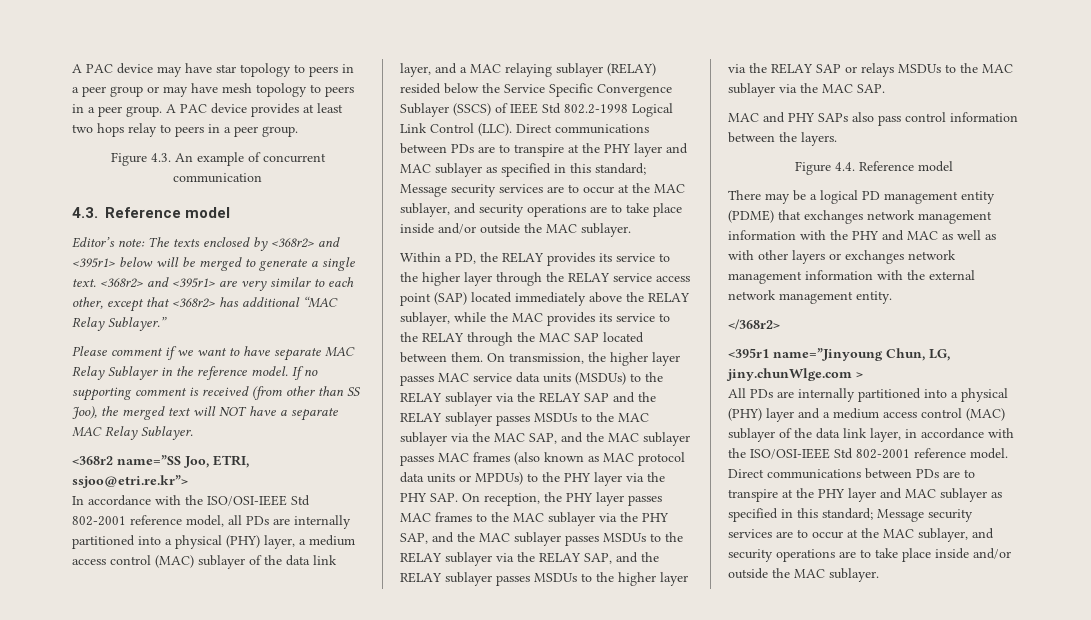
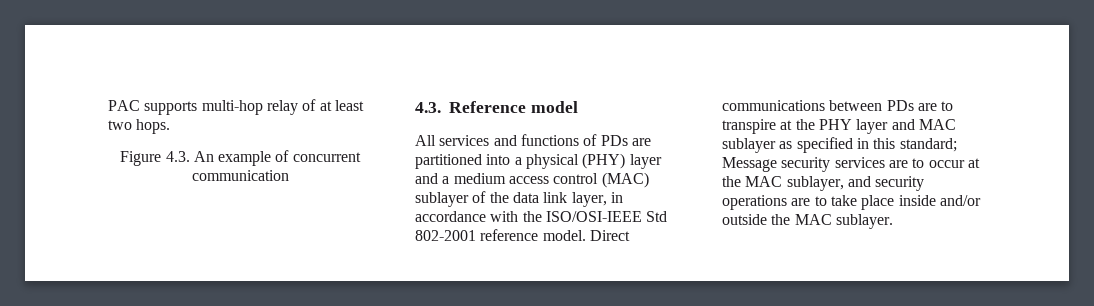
- A PAC device may have star topology to peers in a peer group or may have mesh topology to peers in a peer group. A PAC device provides at least two hops relay to peers in a peer group.
+ PAC supports multi-hop relay of at least two hops.
- Editor’s note: The texts enclosed by <368r2> and <395r1> below will be merged to generate a single text. <368r2> and <395r1> are very similar to each other, except that <368r2> has additional “MAC Relay Sublayer.”
- Please comment if we want to have separate MAC Relay Sublayer in the reference model. If no supporting comment is received (from other than SS Joo), the merged text will NOT have a separate MAC Relay Sublayer.
- <368r2 name=”SS Joo, ETRI, ssjoo@etri.re.kr”>
- In accordance with the ISO/OSI-IEEE Std 802-2001 reference model, all PDs are internally partitioned into a physical (PHY) layer, a medium access control (MAC) sublayer of the data link layer, and a MAC relaying sublayer (RELAY) resided below the Service Specific Convergence Sublayer (SSCS) of IEEE Std 802.2-1998 Logical Link Control (LLC). Direct communications between PDs are to transpire at the PHY layer and MAC sublayer as specified in this standard; Message security services are to occur at the MAC sublayer, and security operations are to take place inside and/or outside the MAC sublayer.
- Within a PD, the RELAY provides its service to the higher layer through the RELAY service access point (SAP) located immediately above the RELAY sublayer, while the MAC provides its service to the RELAY through the MAC SAP located between them. On transmission, the higher layer passes MAC service data units (MSDUs) to the RELAY sublayer via the RELAY SAP and the RELAY sublayer passes MSDUs to the MAC sublayer via the MAC SAP, and the MAC sublayer passes MAC frames (also known as MAC protocol data units or MPDUs) to the PHY layer via the PHY SAP. On reception, the PHY layer passes MAC frames to the MAC sublayer via the PHY SAP, and the MAC sublayer passes MSDUs to the RELAY sublayer via the RELAY SAP, and the RELAY sublayer passes MSDUs to the higher layer via the RELAY SAP or relays MSDUs to the MAC sublayer via the MAC SAP.
- MAC and PHY SAPs also pass control information between the layers.
- Figure 4.4. Reference model
- There may be a logical PD management entity (PDME) that exchanges network management information with the PHY and MAC as well as with other layers or exchanges network management information with the external network management entity.
- </368r2>
- <395r1 name=”Jinyoung Chun, LG, jiny.chunWlge.com >
- All PDs are internally partitioned into a physical (PHY) layer and a medium access control (MAC) sublayer of the data link layer, in accordance with the ISO/OSI-IEEE Std 802-2001 reference model.
+ All services and functions of PDs are partitioned into a physical (PHY) layer and a medium access control (MAC) sublayer of the data link layer, in accordance with the ISO/OSI-IEEE Std 802-2001 reference model.

